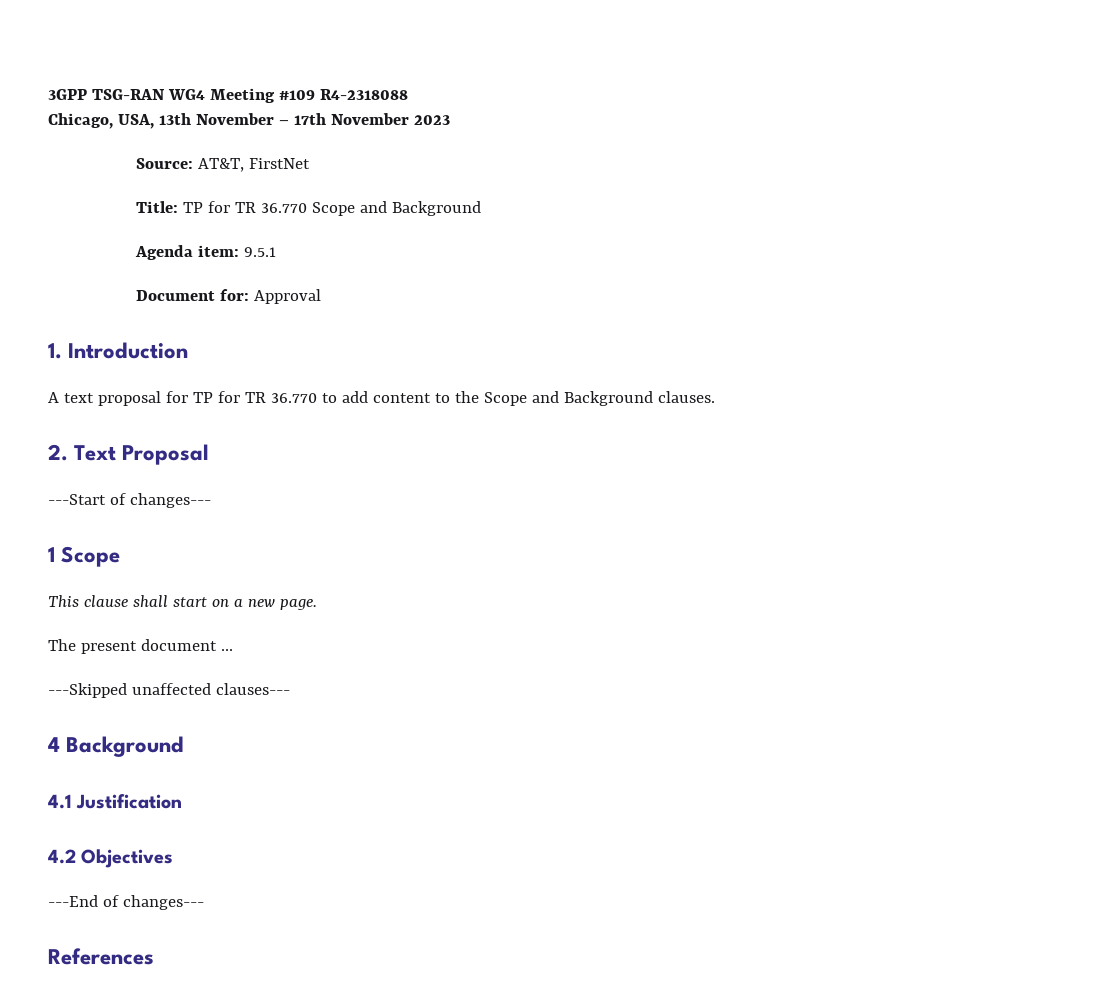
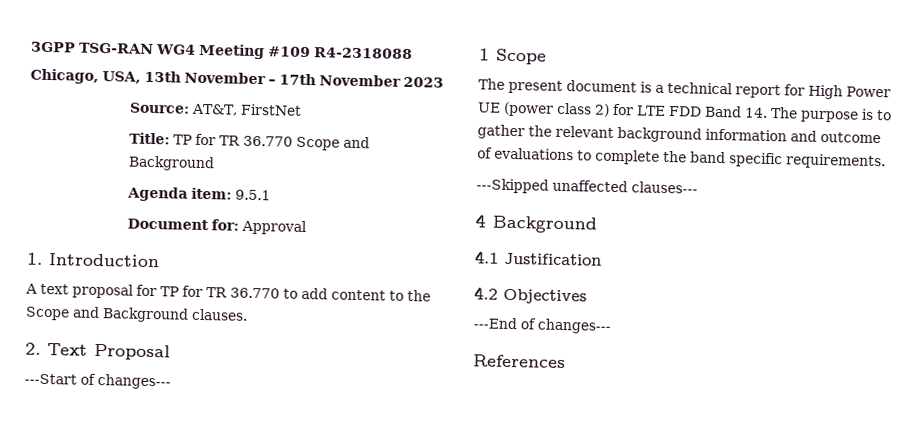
- This clause shall start on a new page.
- The present document …
+ The present document is a technical report for High Power UE (power class 2) for LTE FDD Band 14. The purpose is to gather the relevant background information and outcome of evaluations to complete the band specific requirements.

